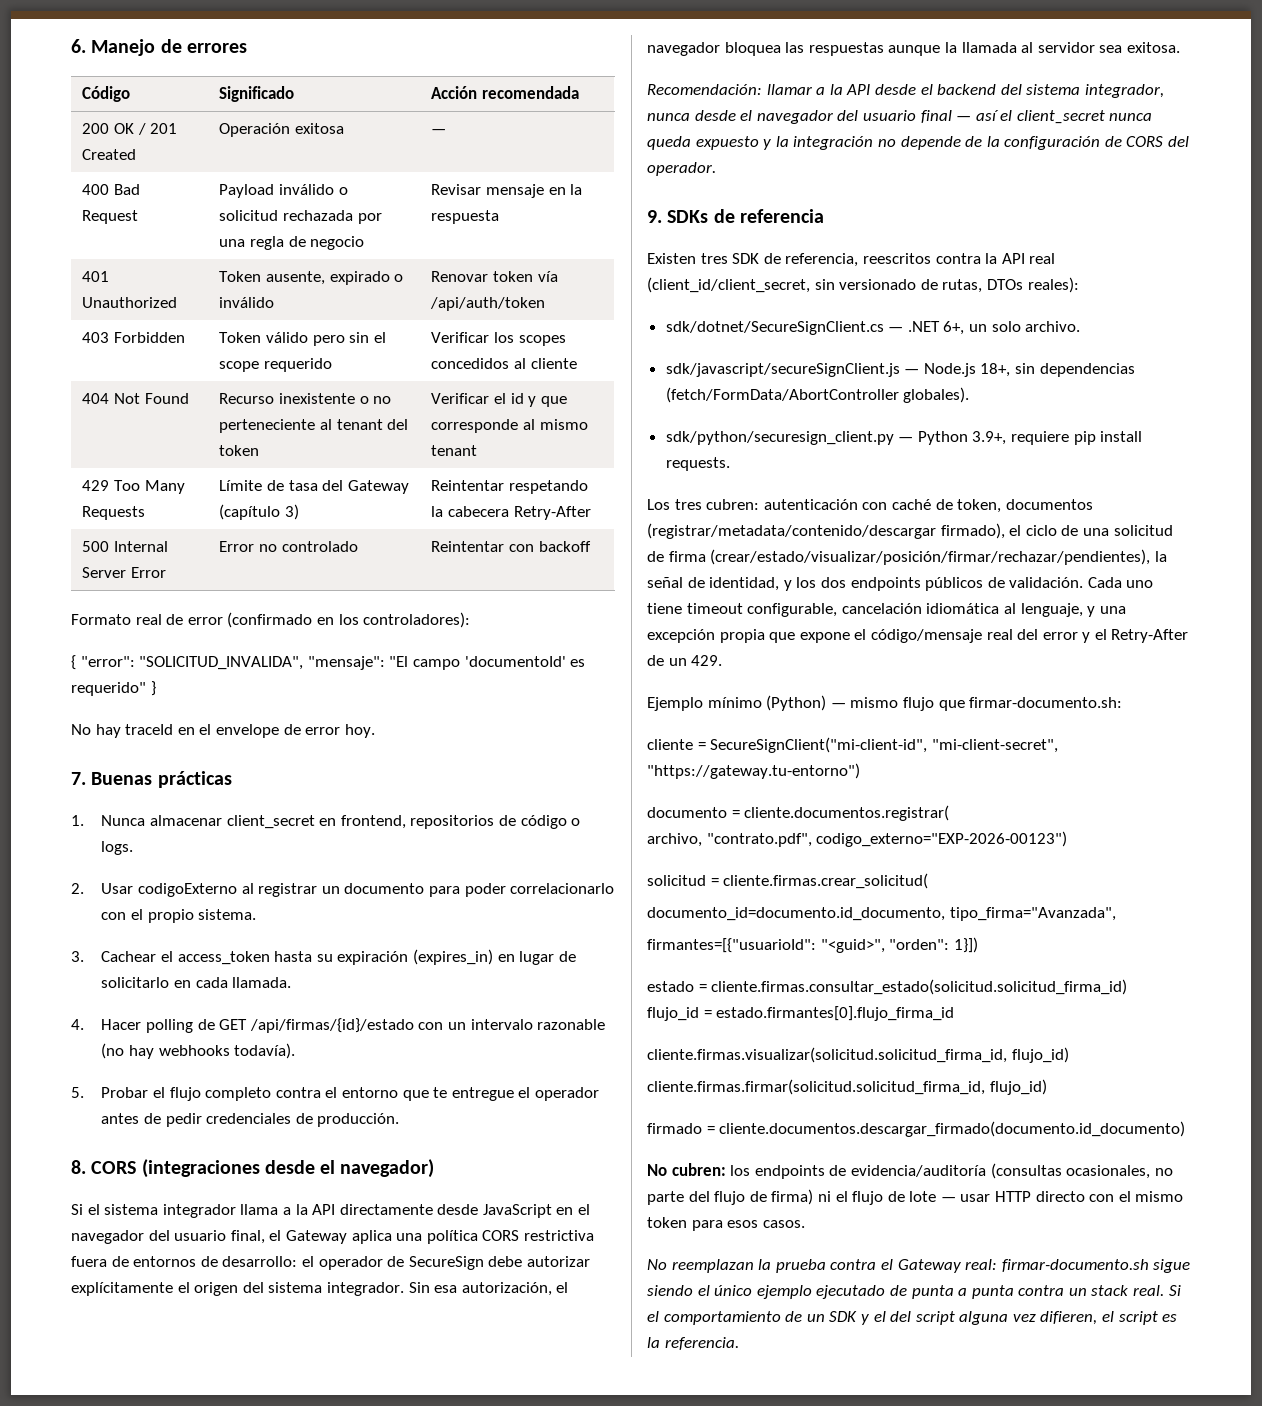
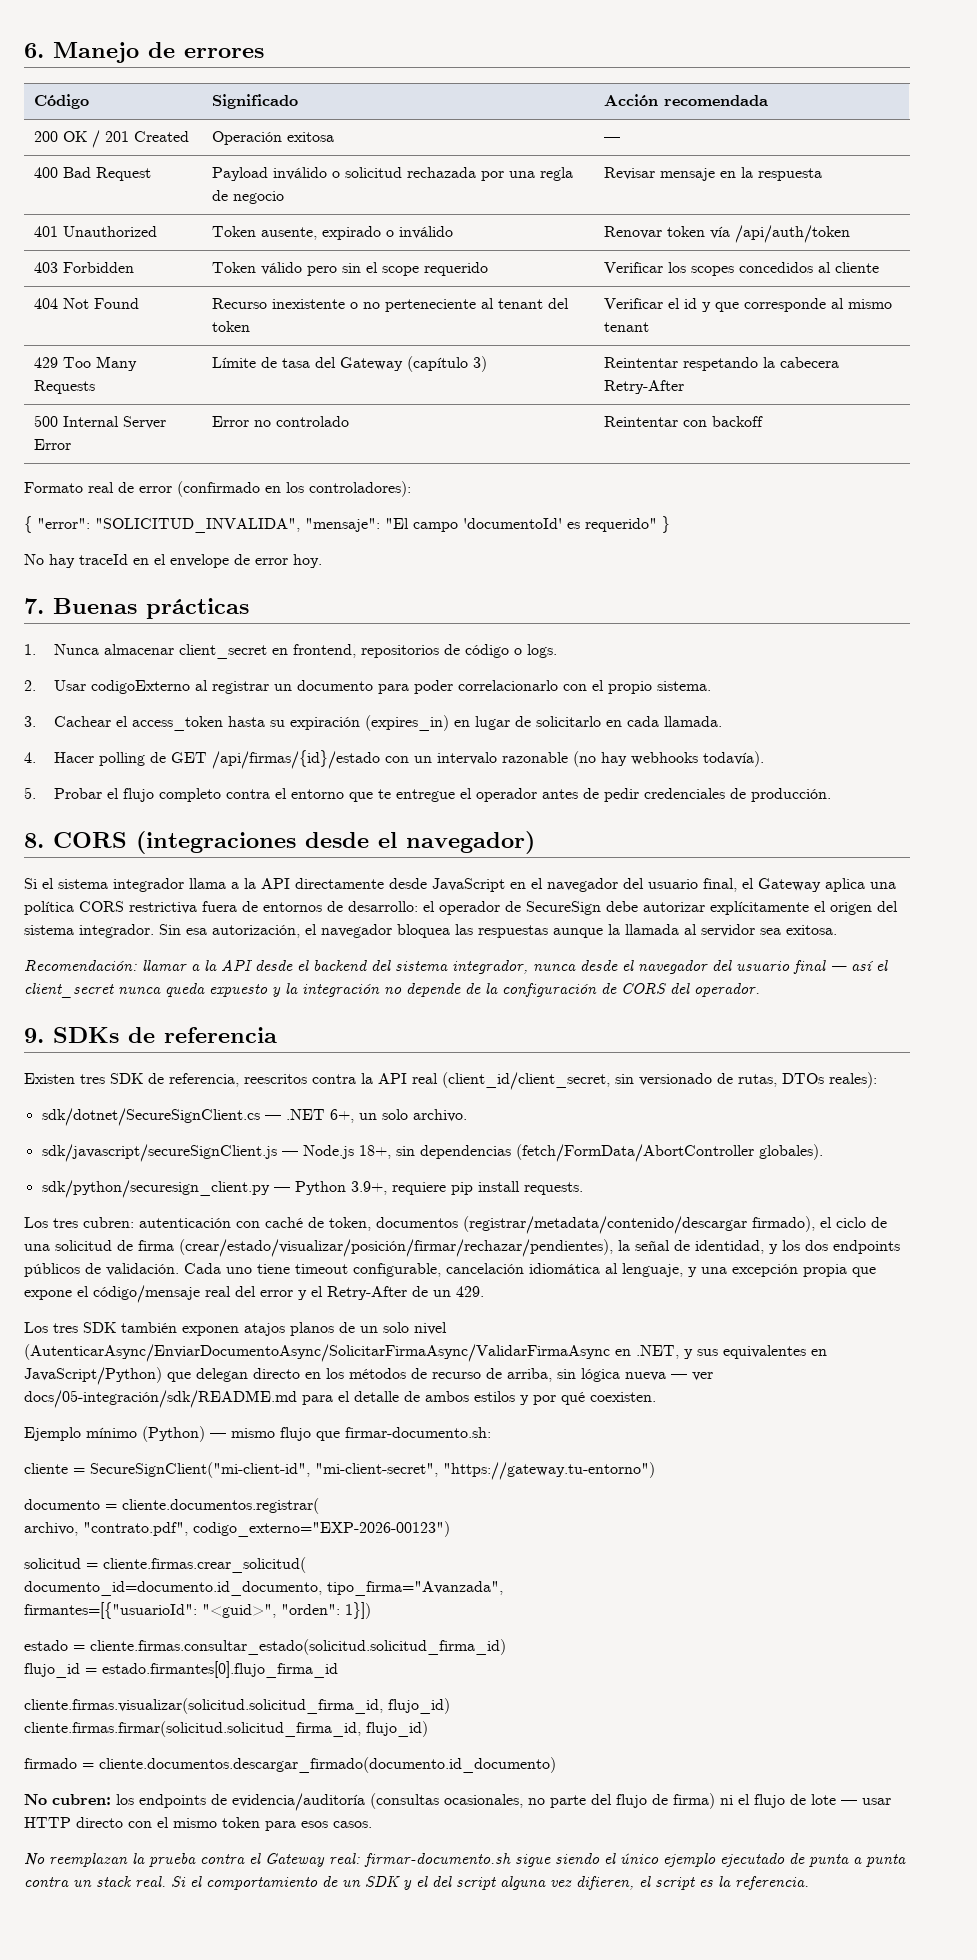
+ Los tres SDK también exponen atajos planos de un solo nivel (AutenticarAsync/EnviarDocumentoAsync/SolicitarFirmaAsync/ValidarFirmaAsync en .NET, y sus equivalentes en JavaScript/Python) que delegan directo en los métodos de recurso de arriba, sin lógica nueva — ver docs/05-integración/sdk/README.md para el detalle de ambos estilos y por qué coexisten.

